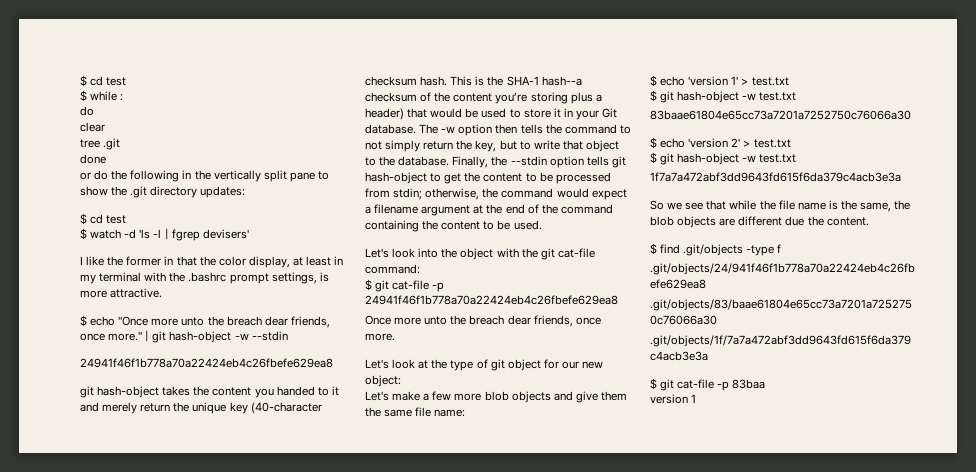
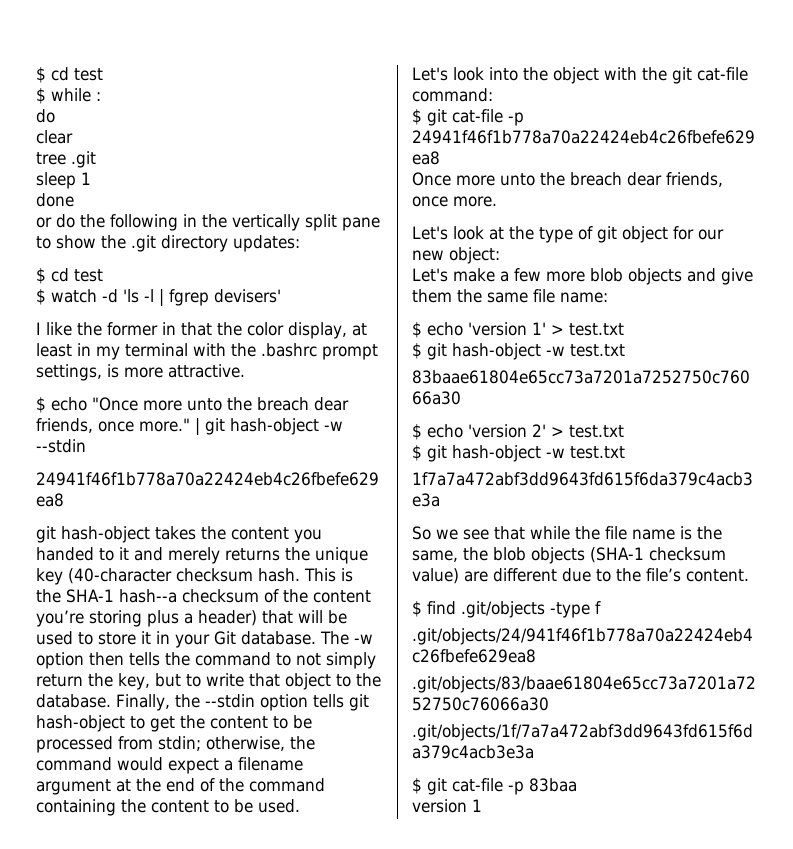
+ sleep 1
- git hash-object takes the content you handed to it and merely return the unique key (40-character checksum hash.
+ git hash-object takes the content you handed to it and merely returns the unique key (40-character checksum hash.
- This is the SHA-1 hash--a checksum of the content you’re storing plus a header) that would be used to store it in your Git database.
+ This is the SHA-1 hash--a checksum of the content you’re storing plus a header) that will be used to store it in your Git database.
- So we see that while the file name is the same, the blob objects are different due the content.
+ So we see that while the file name is the same, the blob objects (SHA-1 checksum value) are different due to the file’s content.

